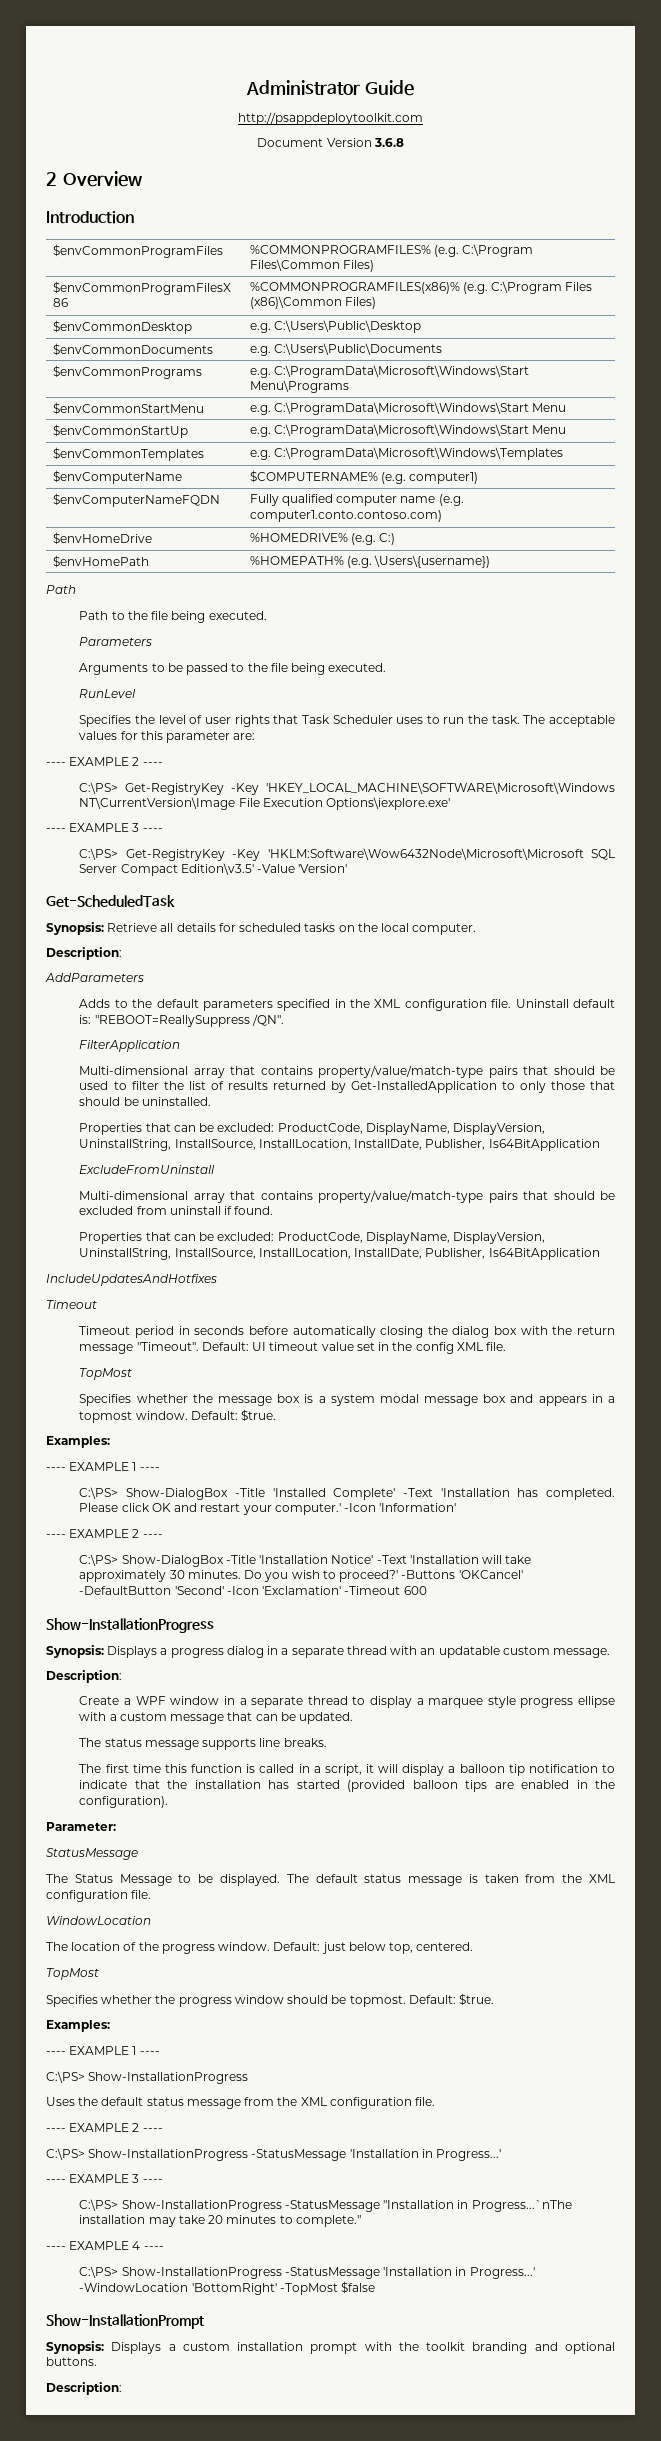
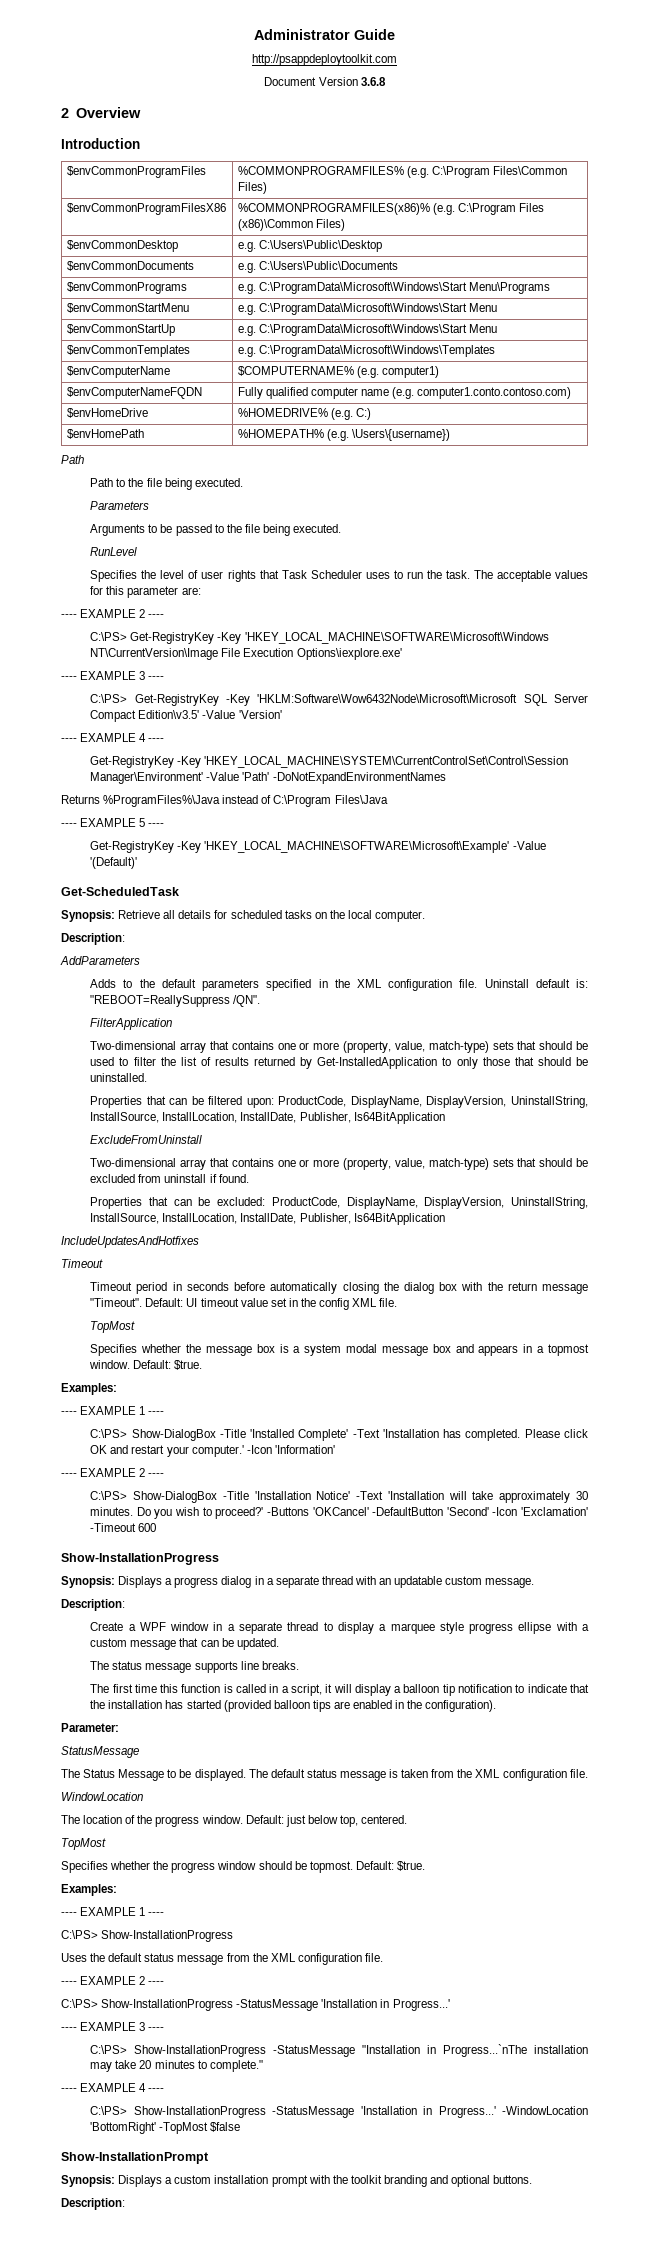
  C:\PS> Get-RegistryKey -Key 'HKLM:Software\Wow6432Node\Microsoft\Microsoft SQL Server Compact Edition\v3.5' -Value 'Version'
+ ---- EXAMPLE 4 ----
+ Get-RegistryKey -Key 'HKEY_LOCAL_MACHINE\SYSTEM\CurrentControlSet\Control\Session Manager\Environment' -Value 'Path' -DoNotExpandEnvironmentNames
+ Returns %ProgramFiles%\Java instead of C:\Program Files\Java
+ ---- EXAMPLE 5 ----
+ Get-RegistryKey -Key 'HKEY_LOCAL_MACHINE\SOFTWARE\Microsoft\Example' -Value '(Default)'
- Multi-dimensional array that contains property/value/match-type pairs that should be used to filter the list of results returned by Get-InstalledApplication to only those that should be uninstalled.
- Properties that can be excluded: ProductCode, DisplayName, DisplayVersion, UninstallString, InstallSource, InstallLocation, InstallDate, Publisher, Is64BitApplication
+ Two-dimensional array that contains one or more (property, value, match-type) sets that should be used to filter the list of results returned by Get-InstalledApplication to only those that should be uninstalled.
+ Properties that can be filtered upon: ProductCode, DisplayName, DisplayVersion, UninstallString, InstallSource, InstallLocation, InstallDate, Publisher, Is64BitApplication
- Multi-dimensional array that contains property/value/match-type pairs that should be excluded from uninstall if found.
+ Two-dimensional array that contains one or more (property, value, match-type) sets that should be excluded from uninstall if found.

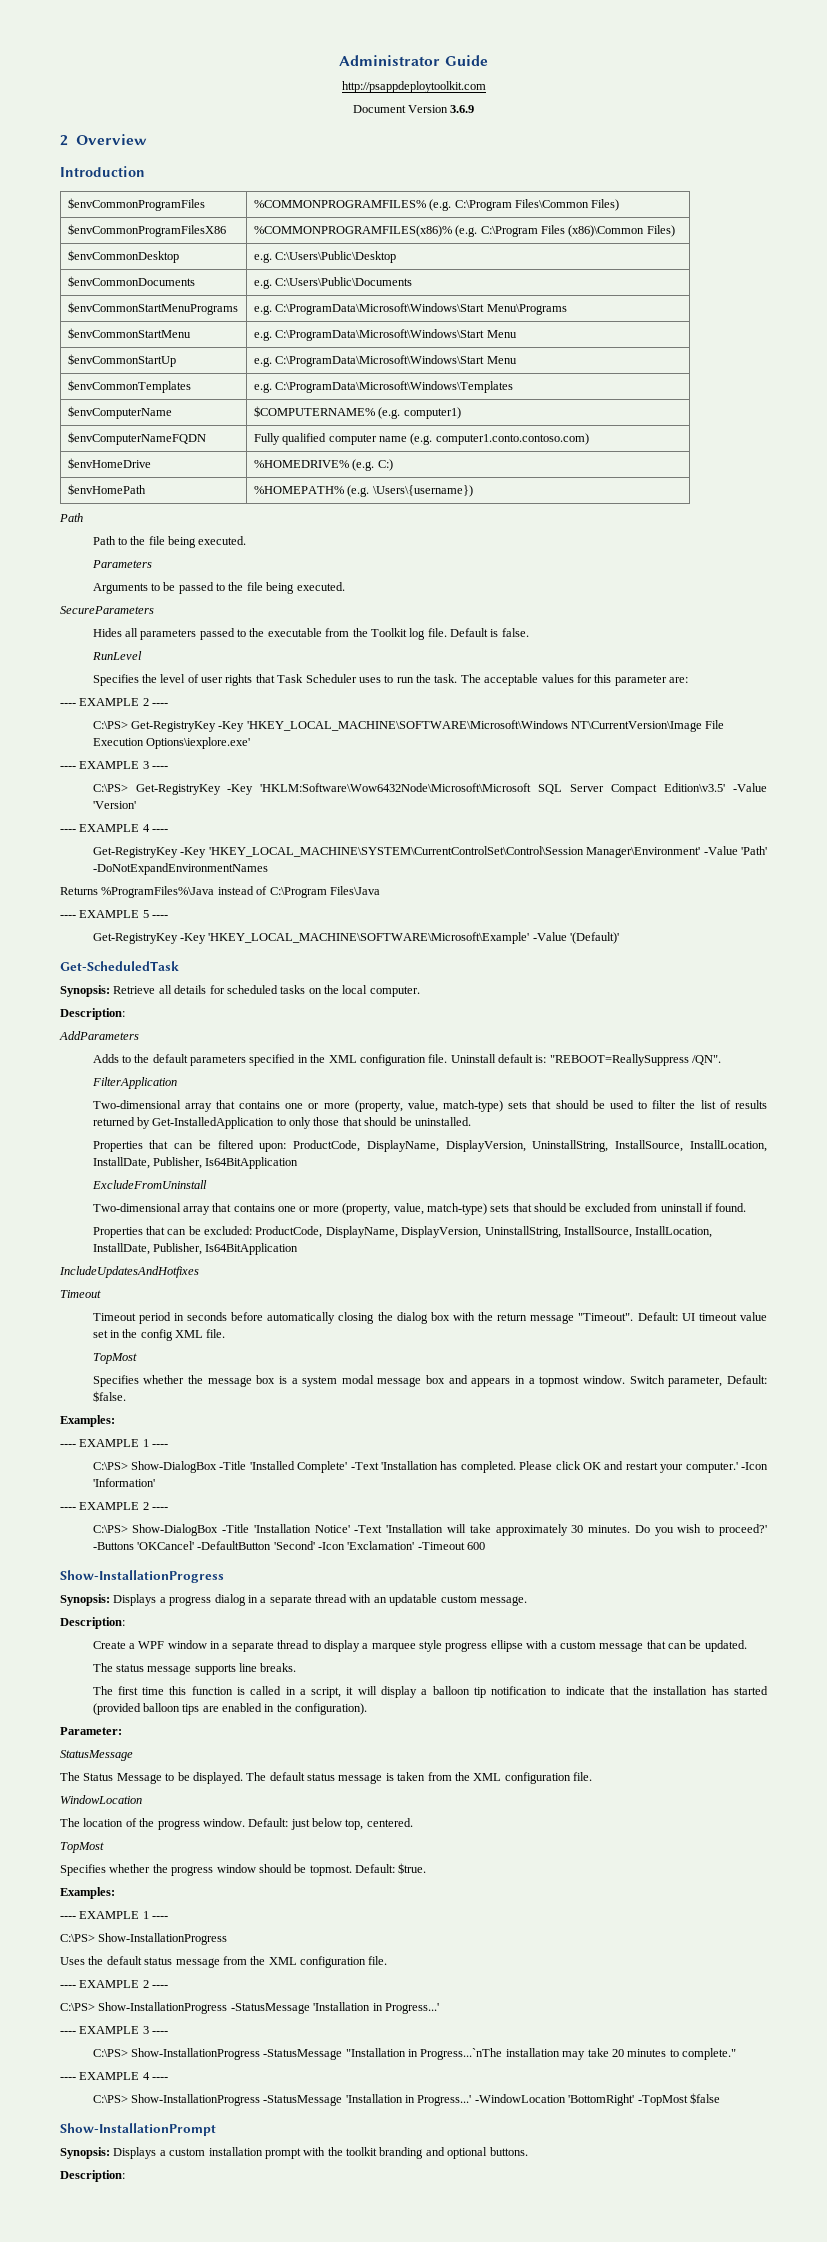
- Document Version 3.6.8
+ Document Version 3.6.9
- $envCommonPrograms | e.g. C:\ProgramData\Microsoft\Windows\Start Menu\Programs
+ $envCommonStartMenuPrograms | e.g. C:\ProgramData\Microsoft\Windows\Start Menu\Programs
+ SecureParameters
+ Hides all parameters passed to the executable from the Toolkit log file. Default is false.
- Specifies whether the message box is a system modal message box and appears in a topmost window. Default: $true.
+ Specifies whether the message box is a system modal message box and appears in a topmost window. Switch parameter, Default: $false.

